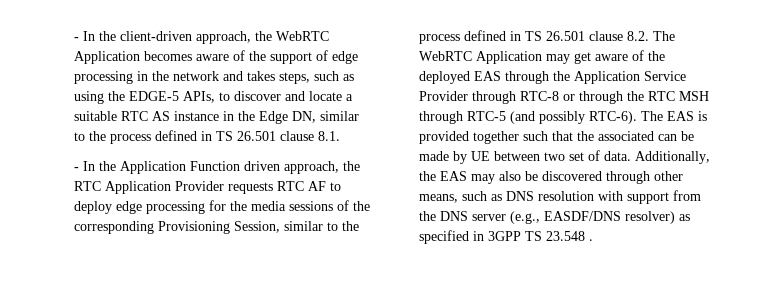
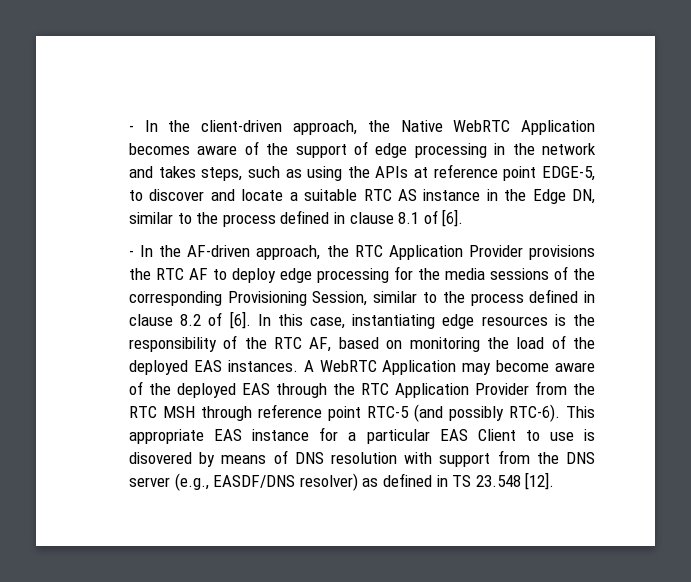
- - In the client-driven approach, the WebRTC Application becomes aware of the support of edge processing in the network and takes steps, such as using the EDGE-5 APIs, to discover and locate a suitable RTC AS instance in the Edge DN, similar to the process defined in TS 26.501 clause 8.1.
- - In the Application Function driven approach, the RTC Application Provider requests RTC AF to deploy edge processing for the media sessions of the corresponding Provisioning Session, similar to the process defined in TS 26.501 clause 8.2. The WebRTC Application may get aware of the deployed EAS through the Application Service Provider through RTC-8 or through the RTC MSH through RTC-5 (and possibly RTC-6).
+ - In the client-driven approach, the Native WebRTC Application becomes aware of the support of edge processing in the network and takes steps, such as using the APIs at reference point EDGE-5, to discover and locate a suitable RTC AS instance in the Edge DN, similar to the process defined in clause 8.1 of [6].
+ - In the AF-driven approach, the RTC Application Provider provisions the RTC AF to deploy edge processing for the media sessions of the corresponding Provisioning Session, similar to the process defined in clause 8.2 of [6]. In this case, instantiating edge resources is the responsibility of the RTC AF, based on monitoring the load of the deployed EAS instances. A WebRTC Application may become aware of the deployed EAS through the RTC Application Provider from the RTC MSH through reference point RTC-5 (and possibly RTC-6).
- The EAS is provided together such that the associated can be made by UE between two set of data. Additionally, the EAS may also be discovered through other means, such as DNS resolution with support from the DNS server (e.g., EASDF/DNS resolver) as specified in 3GPP TS 23.548 .
+ This appropriate EAS instance for a particular EAS Client to use is disovered by means of DNS resolution with support from the DNS server (e.g., EASDF/DNS resolver) as defined in TS 23.548 [12].

